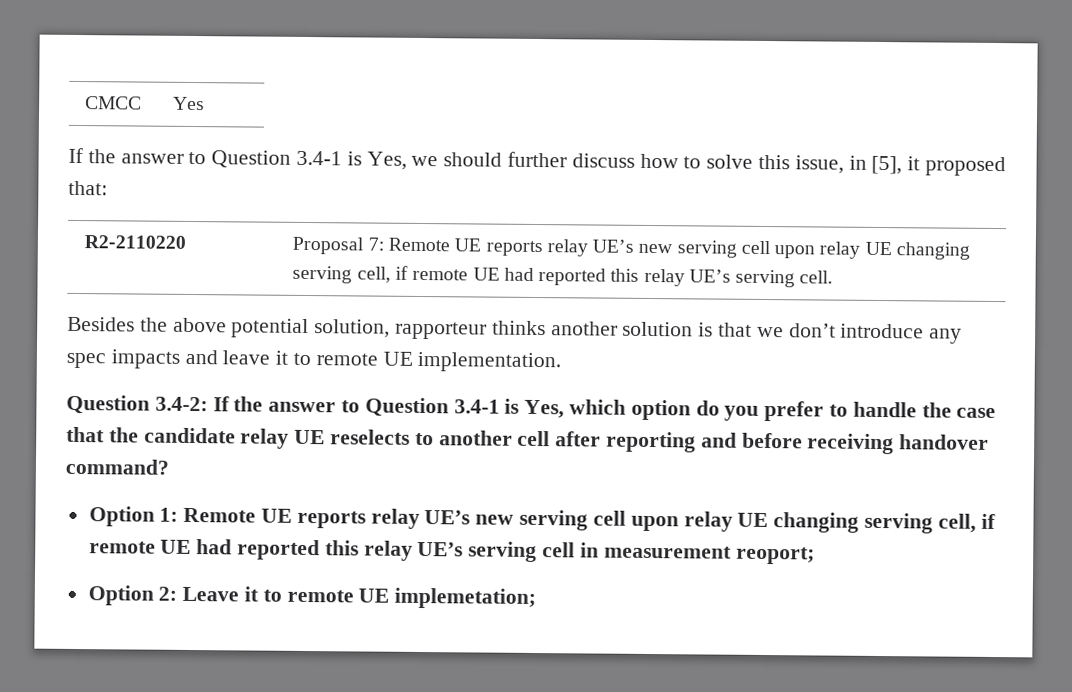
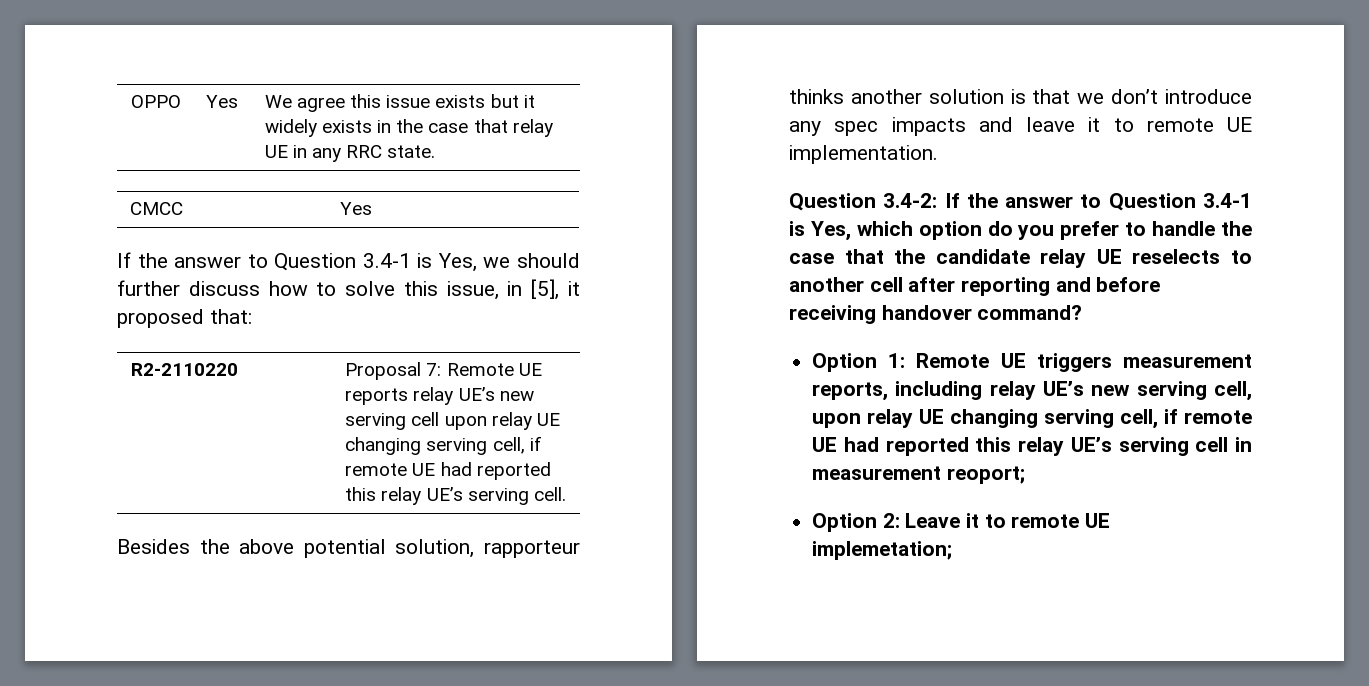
+ OPPO | Yes | We agree this issue exists but it widely exists in the case that relay UE in any RRC state.
- Option 1: Remote UE reports relay UE’s new serving cell upon relay UE changing serving cell, if remote UE had reported this relay UE’s serving cell in measurement reoport;
+ Option 1: Remote UE triggers measurement reports, including relay UE’s new serving cell, upon relay UE changing serving cell, if remote UE had reported this relay UE’s serving cell in measurement reoport;

